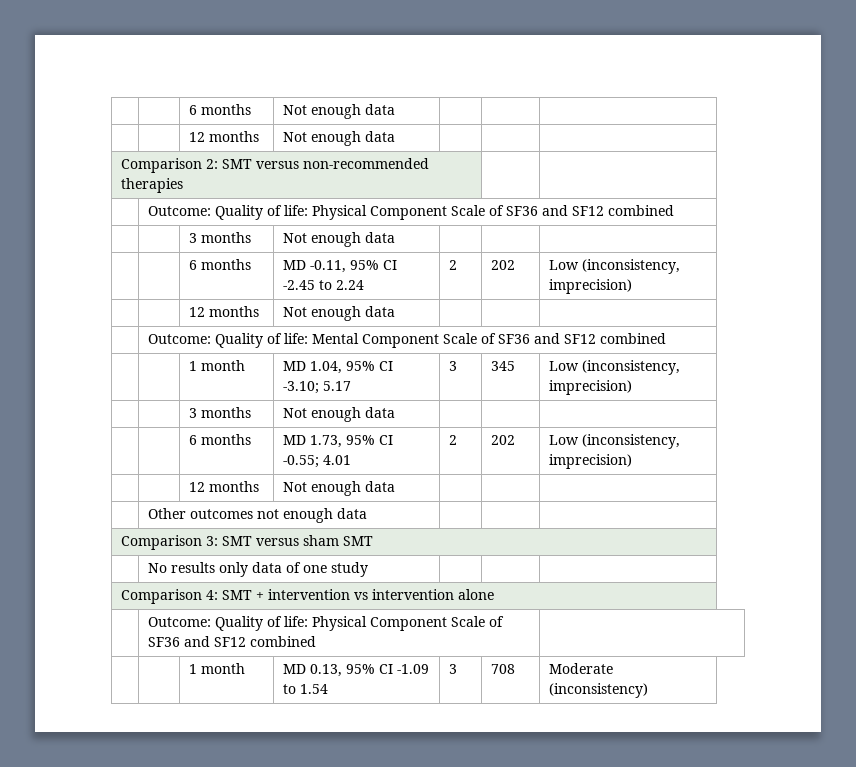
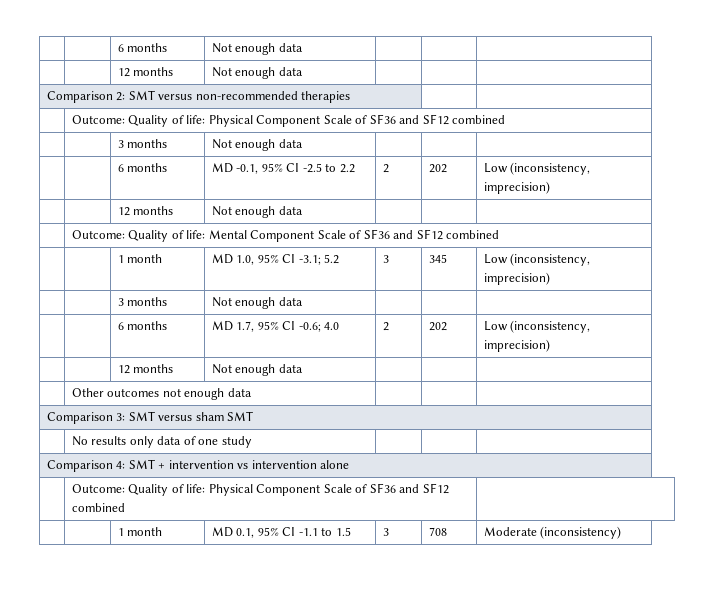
- | | 6 months | MD -0.11, 95% CI -2.45 to 2.24 | 2 | 202 | Low (inconsistency, imprecision)
+ | | 6 months | MD -0.1, 95% CI -2.5 to 2.2 | 2 | 202 | Low (inconsistency, imprecision)
- | | 1 month | MD 1.04, 95% CI -3.10; 5.17 | 3 | 345 | Low (inconsistency, imprecision)
+ | | 1 month | MD 1.0, 95% CI -3.1; 5.2 | 3 | 345 | Low (inconsistency, imprecision)
- | | 6 months | MD 1.73, 95% CI -0.55; 4.01 | 2 | 202 | Low (inconsistency, imprecision)
+ | | 6 months | MD 1.7, 95% CI -0.6; 4.0 | 2 | 202 | Low (inconsistency, imprecision)
- | | 1 month | MD 0.13, 95% CI -1.09 to 1.54 | 3 | 708 | Moderate (inconsistency)
+ | | 1 month | MD 0.1, 95% CI -1.1 to 1.5 | 3 | 708 | Moderate (inconsistency)

